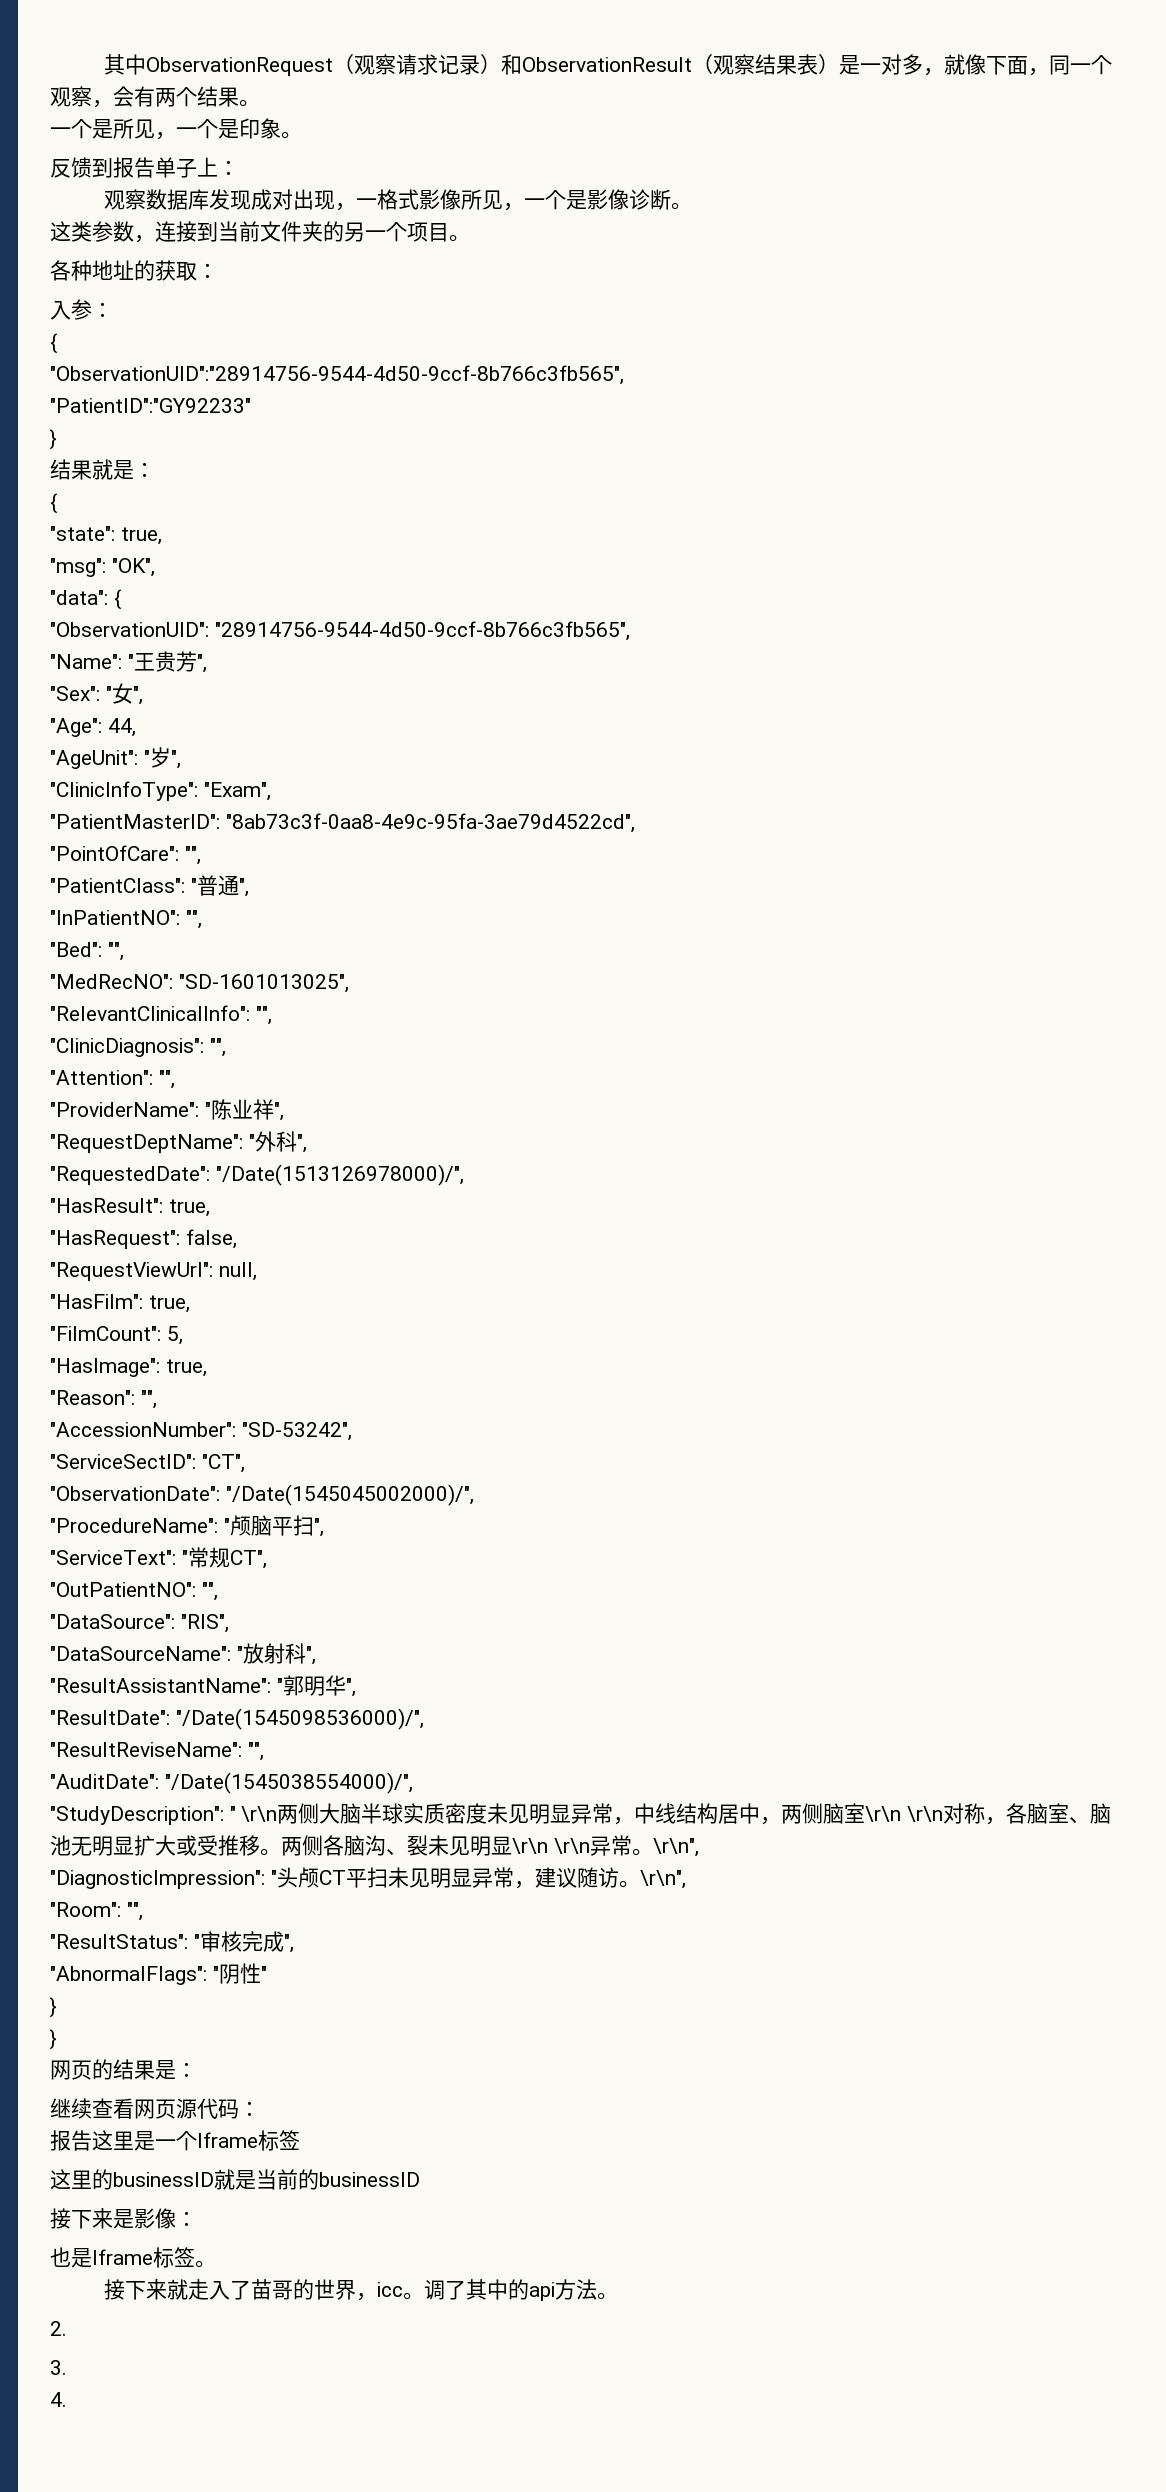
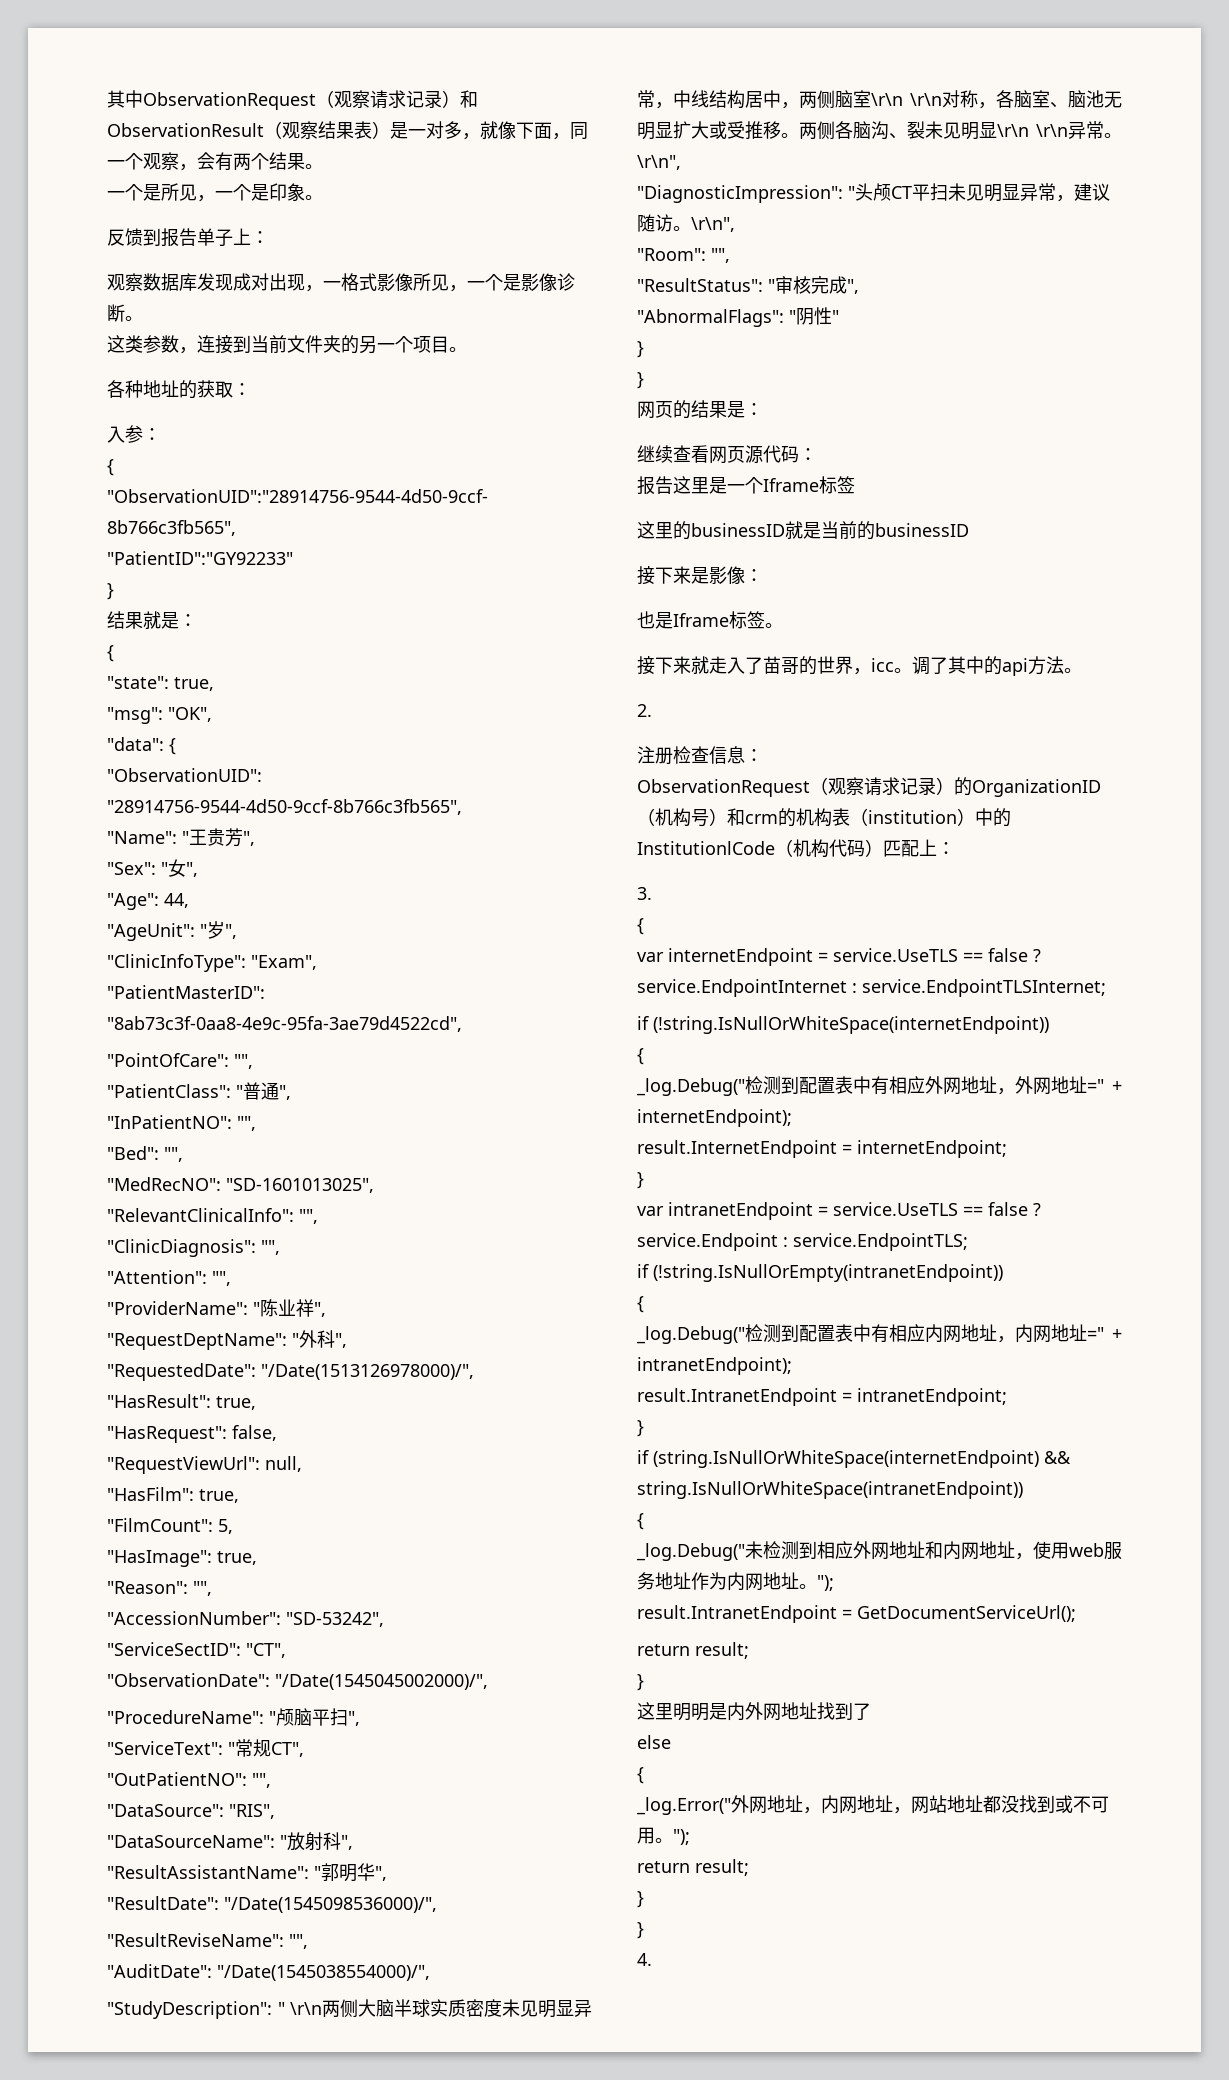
+ 注册检查信息：
+ ObservationRequest（观察请求记录）的OrganizationID（机构号）和crm的机构表（institution）中的InstitutionlCode（机构代码）匹配上：
  3.
+ {
+ var internetEndpoint = service.UseTLS == false ? service.EndpointInternet : service.EndpointTLSInternet;
+ if (!string.IsNullOrWhiteSpace(internetEndpoint))
+ {
+ _log.Debug("检测到配置表中有相应外网地址，外网地址=" + internetEndpoint);
+ result.InternetEndpoint = internetEndpoint;
+ }
+ var intranetEndpoint = service.UseTLS == false ? service.Endpoint : service.EndpointTLS;
+ if (!string.IsNullOrEmpty(intranetEndpoint))
+ {
+ _log.Debug("检测到配置表中有相应内网地址，内网地址=" + intranetEndpoint);
+ result.IntranetEndpoint = intranetEndpoint;
+ }
+ if (string.IsNullOrWhiteSpace(internetEndpoint) && string.IsNullOrWhiteSpace(intranetEndpoint))
+ {
+ _log.Debug("未检测到相应外网地址和内网地址，使用web服务地址作为内网地址。");
+ result.IntranetEndpoint = GetDocumentServiceUrl();
+ return result;
+ }
+ 这里明明是内外网地址找到了
+ else
+ {
+ _log.Error("外网地址，内网地址，网站地址都没找到或不可用。");
+ return result;
+ }
+ }

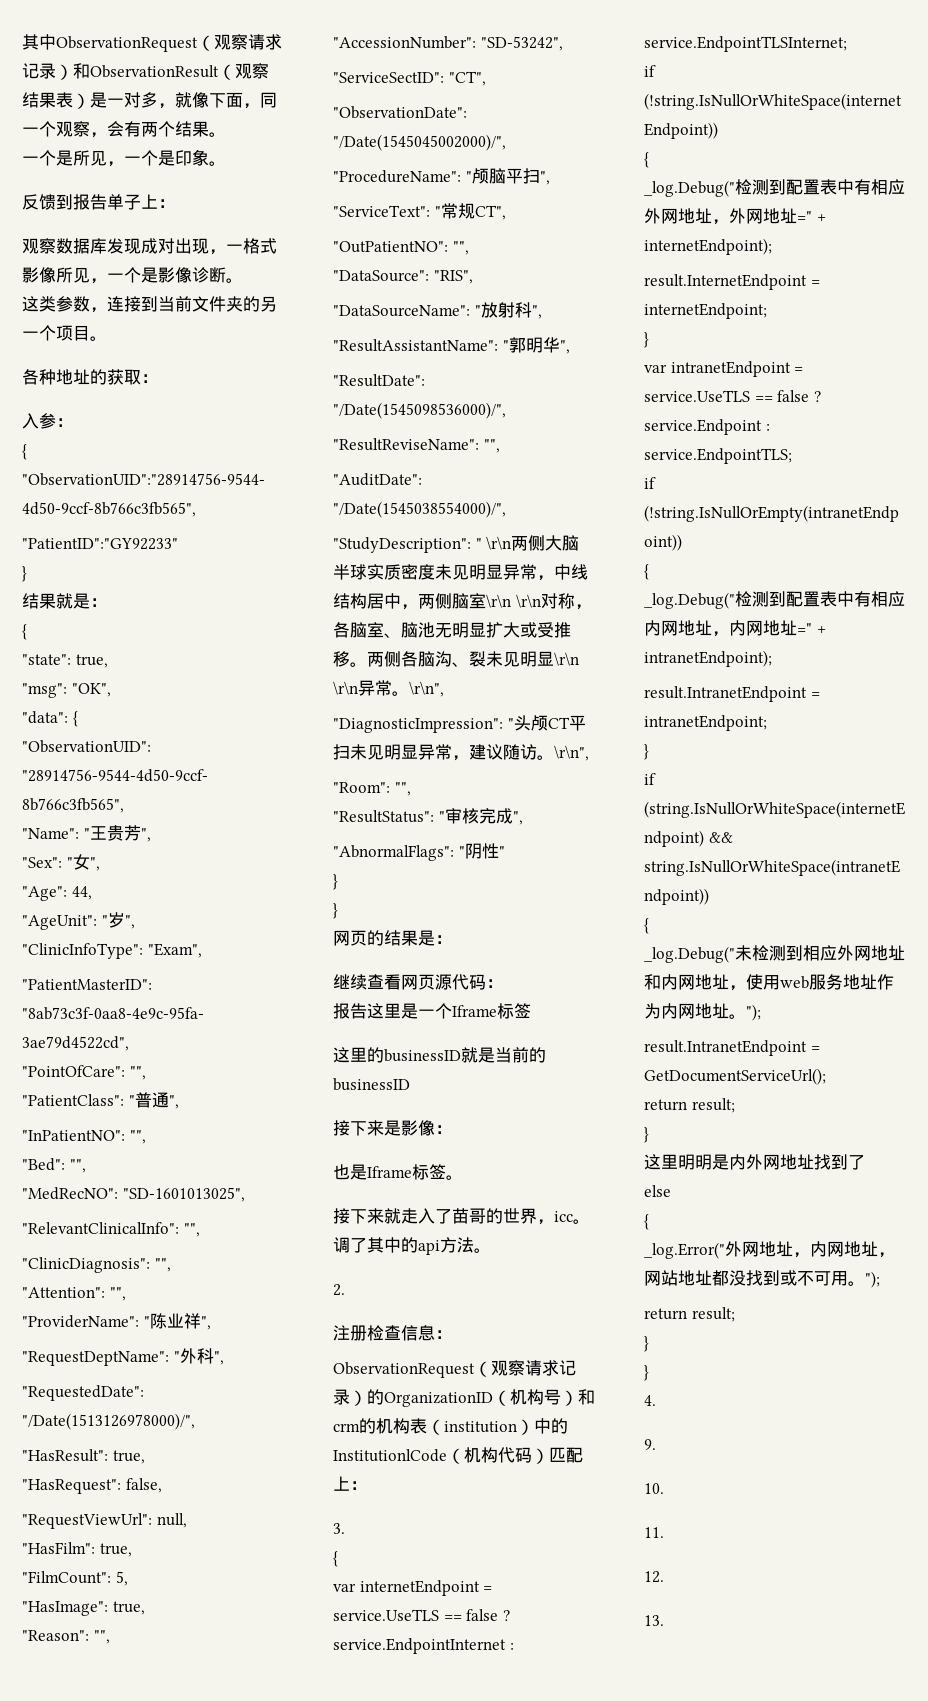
+ 9.
+ 10.
+ 11.
+ 12.
+ 13.

